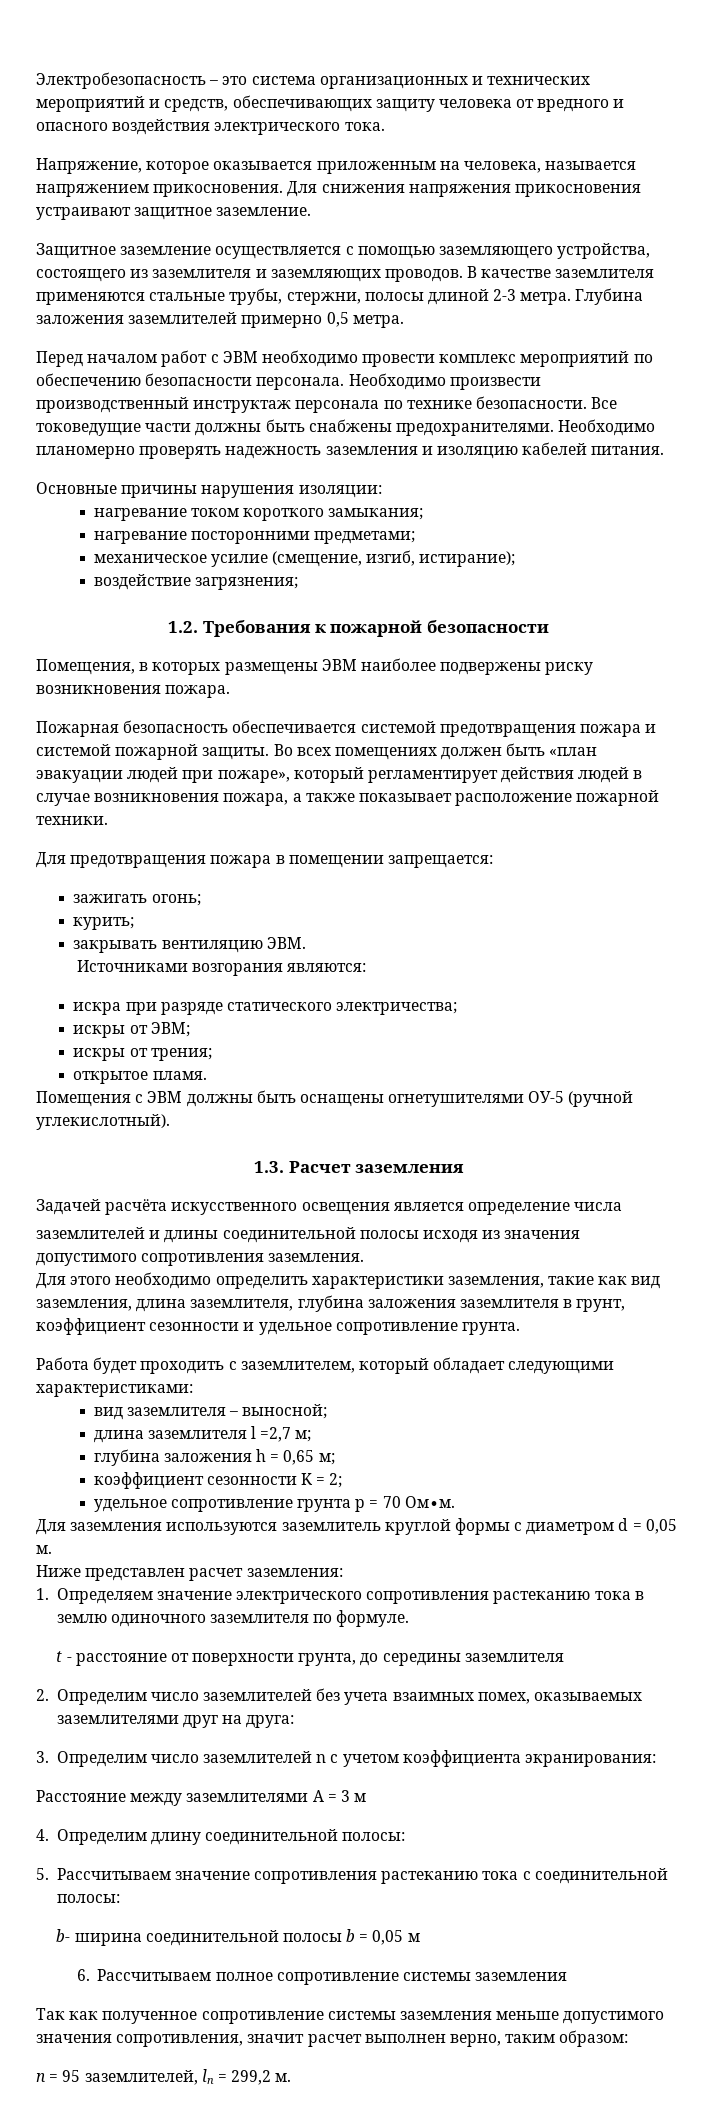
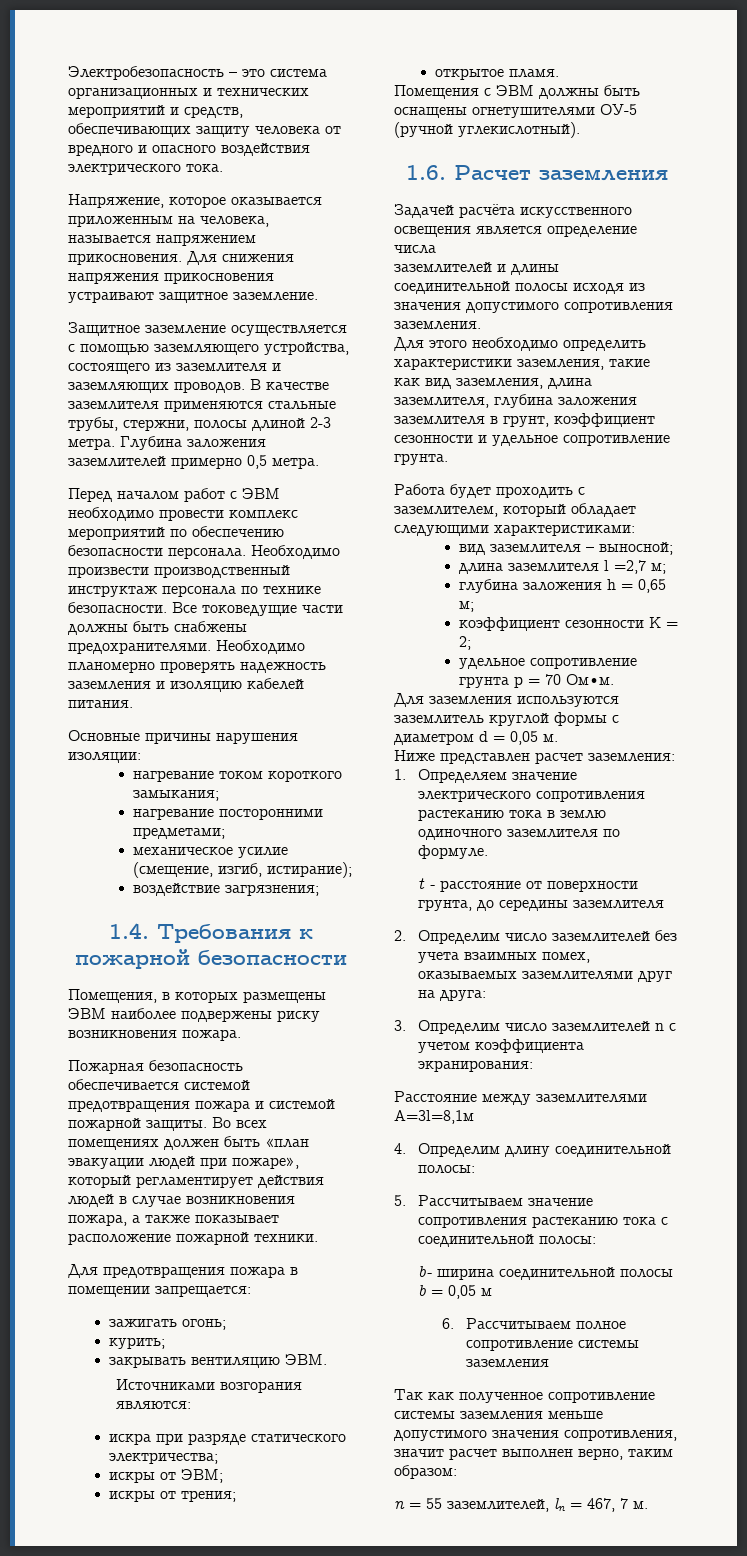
- 1.2. Требования к пожарной безопасности
+ 1.4. Требования к пожарной безопасности
- 1.3. Расчет заземления
+ 1.6. Расчет заземления
- Расстояние между заземлителями A = 3 м
+ Расстояние между заземлителями А=3l=8,1м
- n = 95 заземлителей, ln = 299,2 м.
+ n = 55 заземлителей, ln = 467, 7 м.

